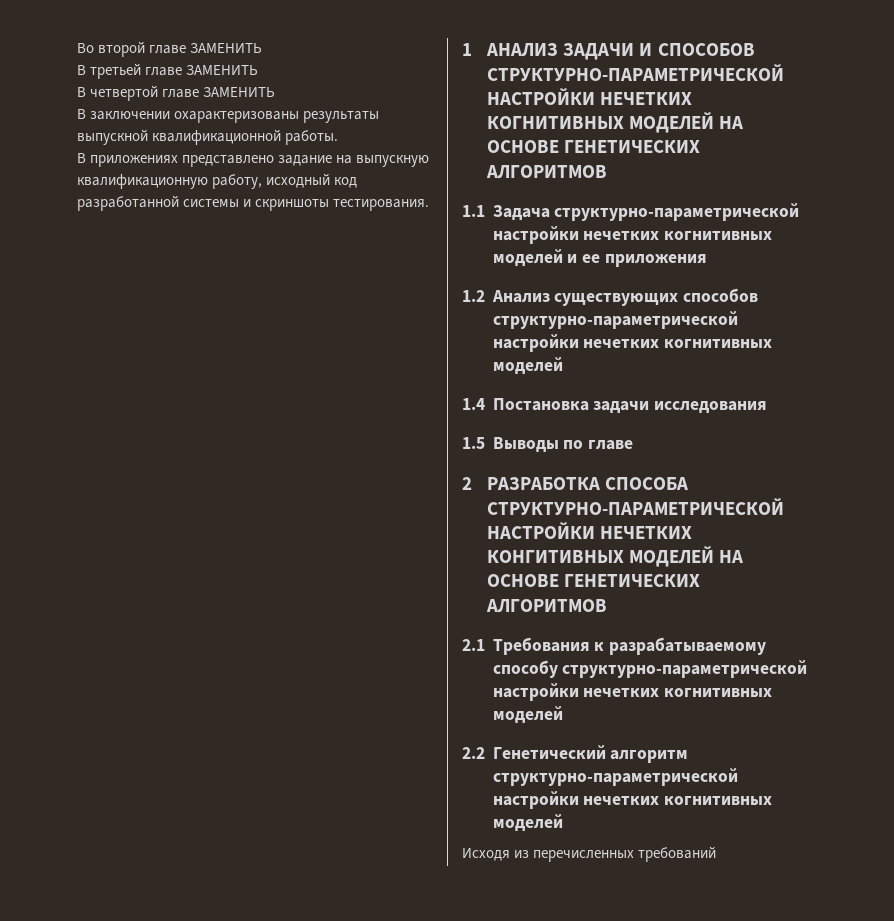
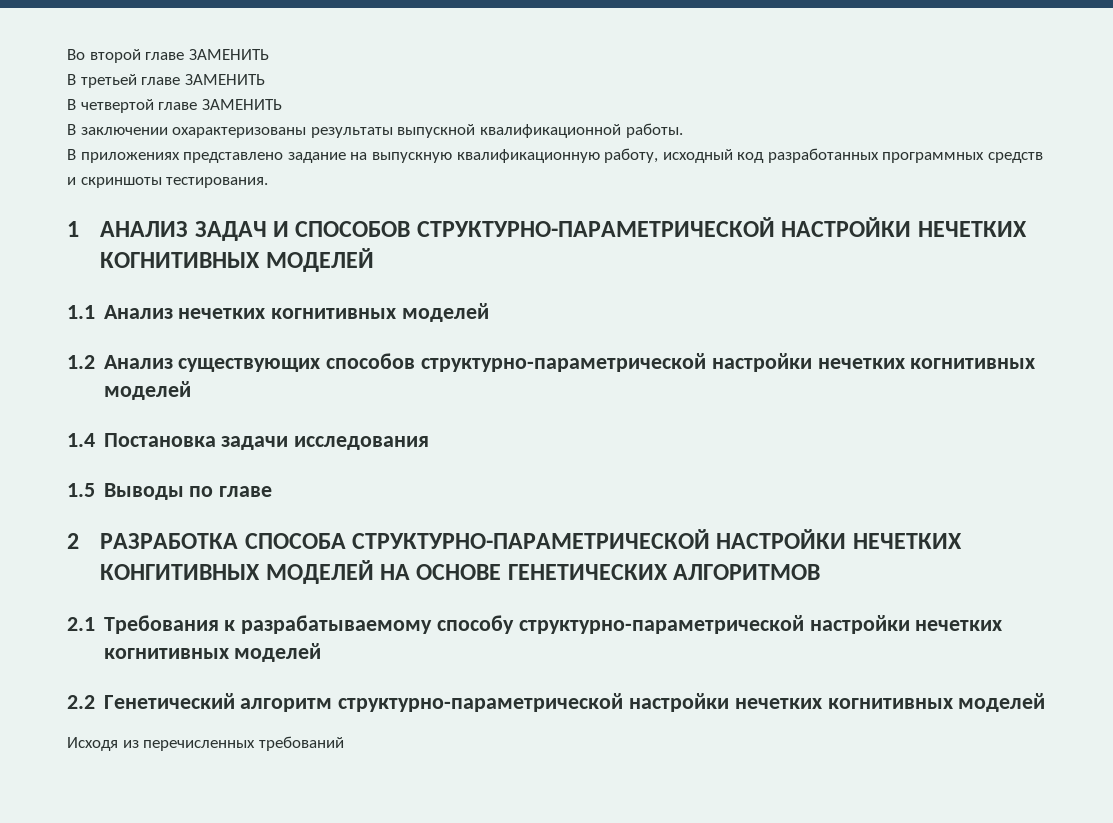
- В приложениях представлено задание на выпускную квалификационную работу, исходный код разработанной системы и скриншоты тестирования.
+ В приложениях представлено задание на выпускную квалификационную работу, исходный код разработанных программных средств и скриншоты тестирования.
- 1 АНАЛИЗ ЗАДАЧИ И СПОСОБОВ СТРУКТУРНО-ПАРАМЕТРИЧЕСКОЙ НАСТРОЙКИ НЕЧЕТКИХ КОГНИТИВНЫХ МОДЕЛЕЙ НА ОСНОВЕ ГЕНЕТИЧЕСКИХ АЛГОРИТМОВ
- 1.1 Задача структурно-параметрической настройки нечетких когнитивных моделей и ее приложения
+ 1 АНАЛИЗ ЗАДАЧ И СПОСОБОВ СТРУКТУРНО-ПАРАМЕТРИЧЕСКОЙ НАСТРОЙКИ НЕЧЕТКИХ КОГНИТИВНЫХ МОДЕЛЕЙ
+ 1.1 Анализ нечетких когнитивных моделей

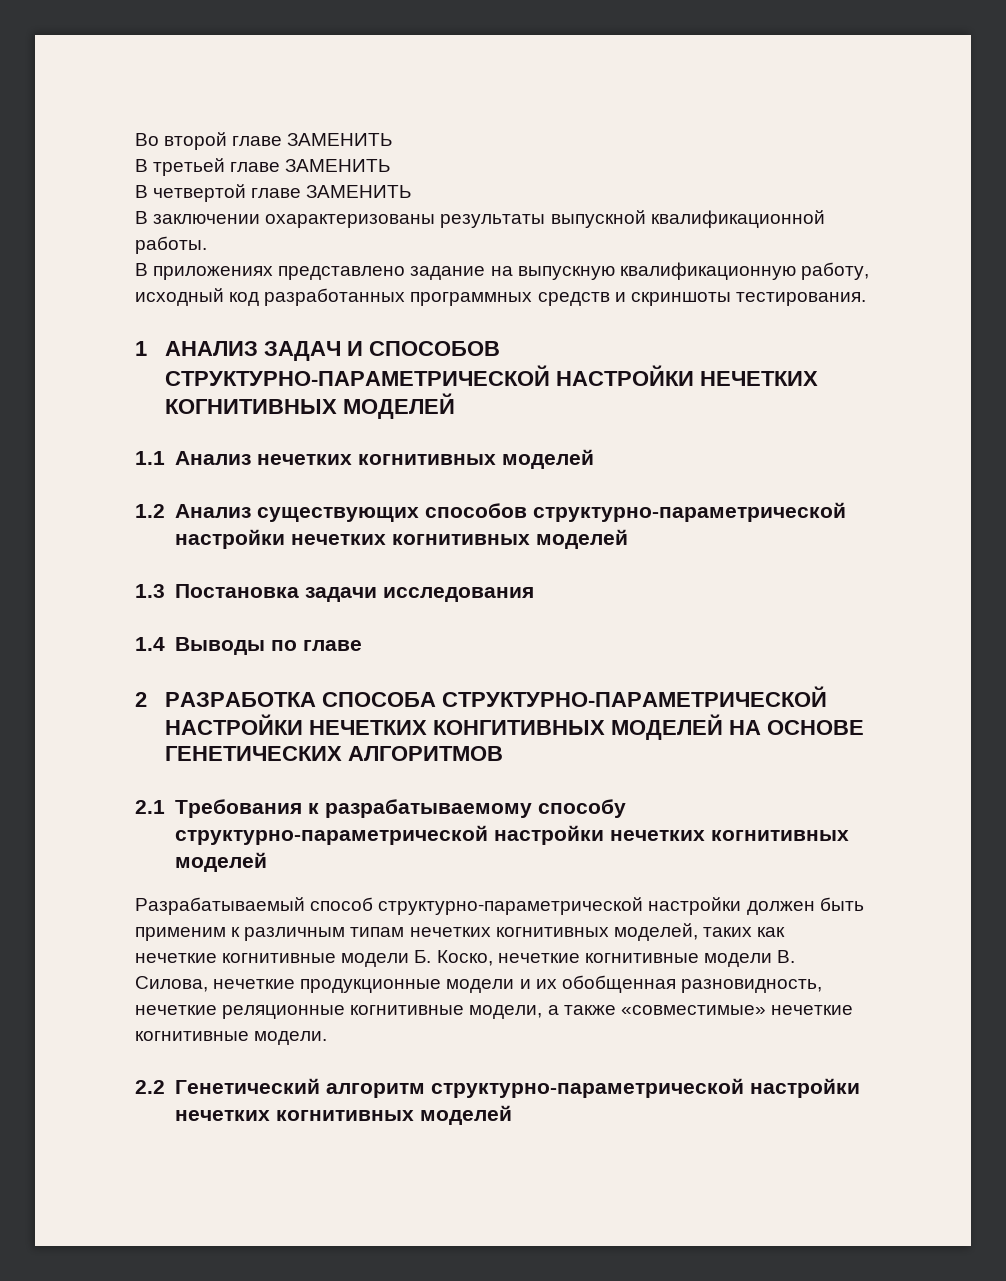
- 1.4 Постановка задачи исследования
+ 1.3 Постановка задачи исследования
- 1.5 Выводы по главе
+ 1.4 Выводы по главе
+ Разрабатываемый способ структурно-параметрической настройки должен быть применим к различным типам нечетких когнитивных моделей, таких как нечеткие когнитивные модели Б. Коско, нечеткие когнитивные модели В. Силова, нечеткие продукционные модели и их обобщенная разновидность, нечеткие реляционные когнитивные модели, а также «совместимые» нечеткие когнитивные модели.
- Исходя из перечисленных требований

